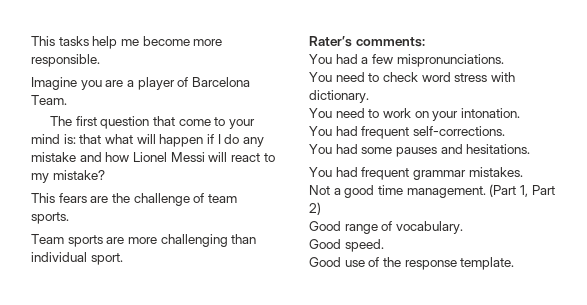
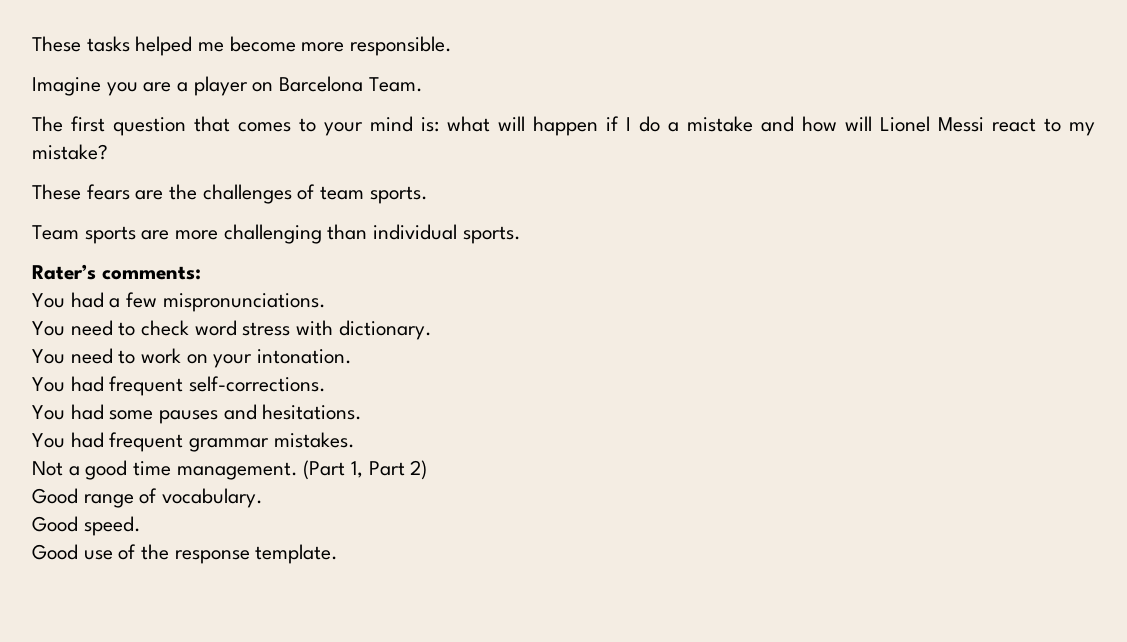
- This tasks help me become more responsible.
+ These tasks helped me become more responsible.
- Imagine you are a player of Barcelona Team.
+ Imagine you are a player on Barcelona Team.
- The first question that come to your mind is: that what will happen if I do any mistake and how Lionel Messi will react to my mistake?
+ The first question that comes to your mind is: what will happen if I do a mistake and how will Lionel Messi react to my mistake?
- This fears are the challenge of team sports.
+ These fears are the challenges of team sports.
- Team sports are more challenging than individual sport.
+ Team sports are more challenging than individual sports.

